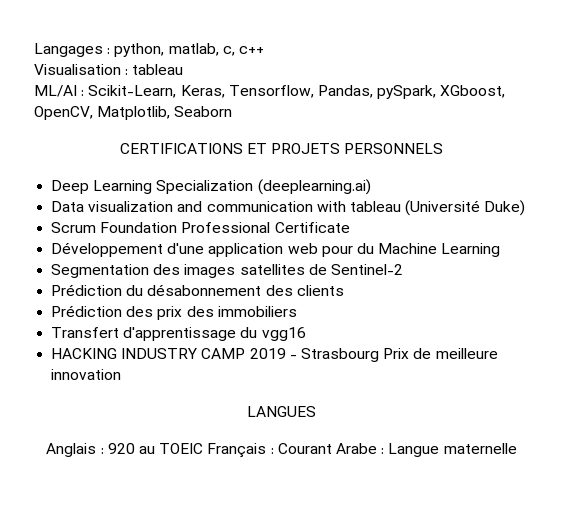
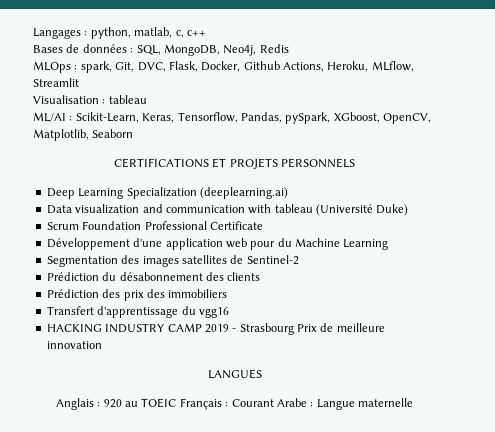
+ Bases de données : SQL, MongoDB, Neo4j, Redis
+ MLOps : spark, Git, DVC, Flask, Docker, Github Actions, Heroku, MLflow, Streamlit

